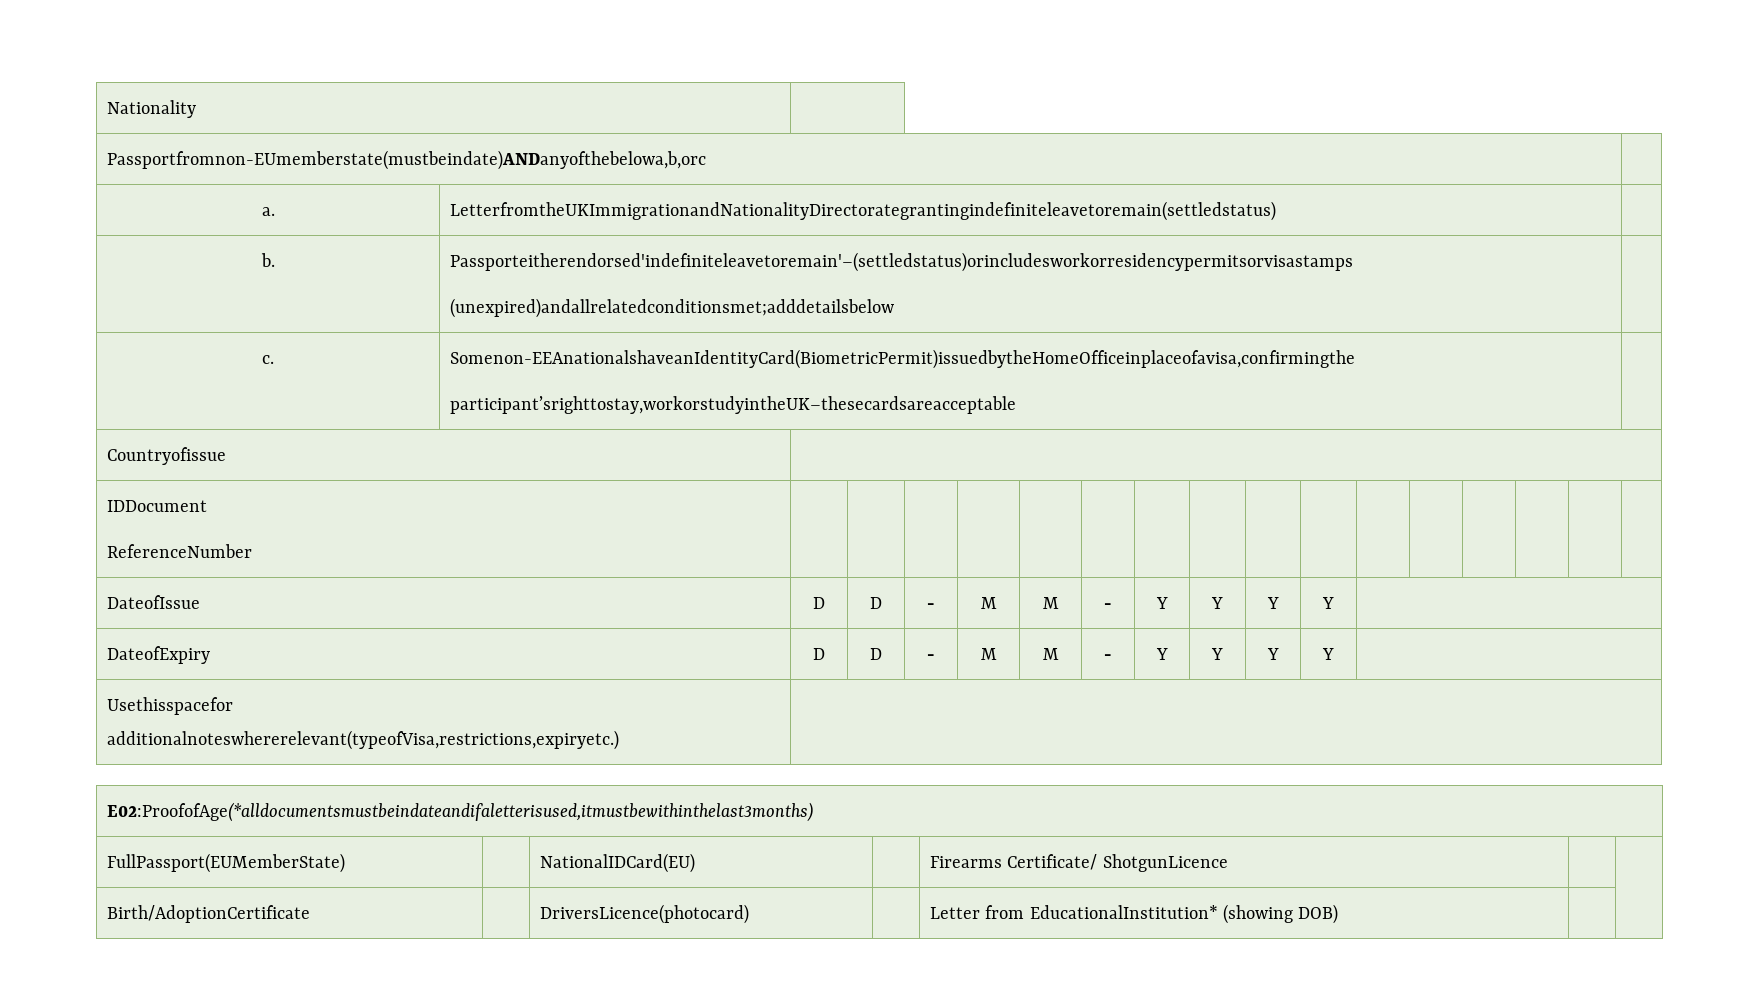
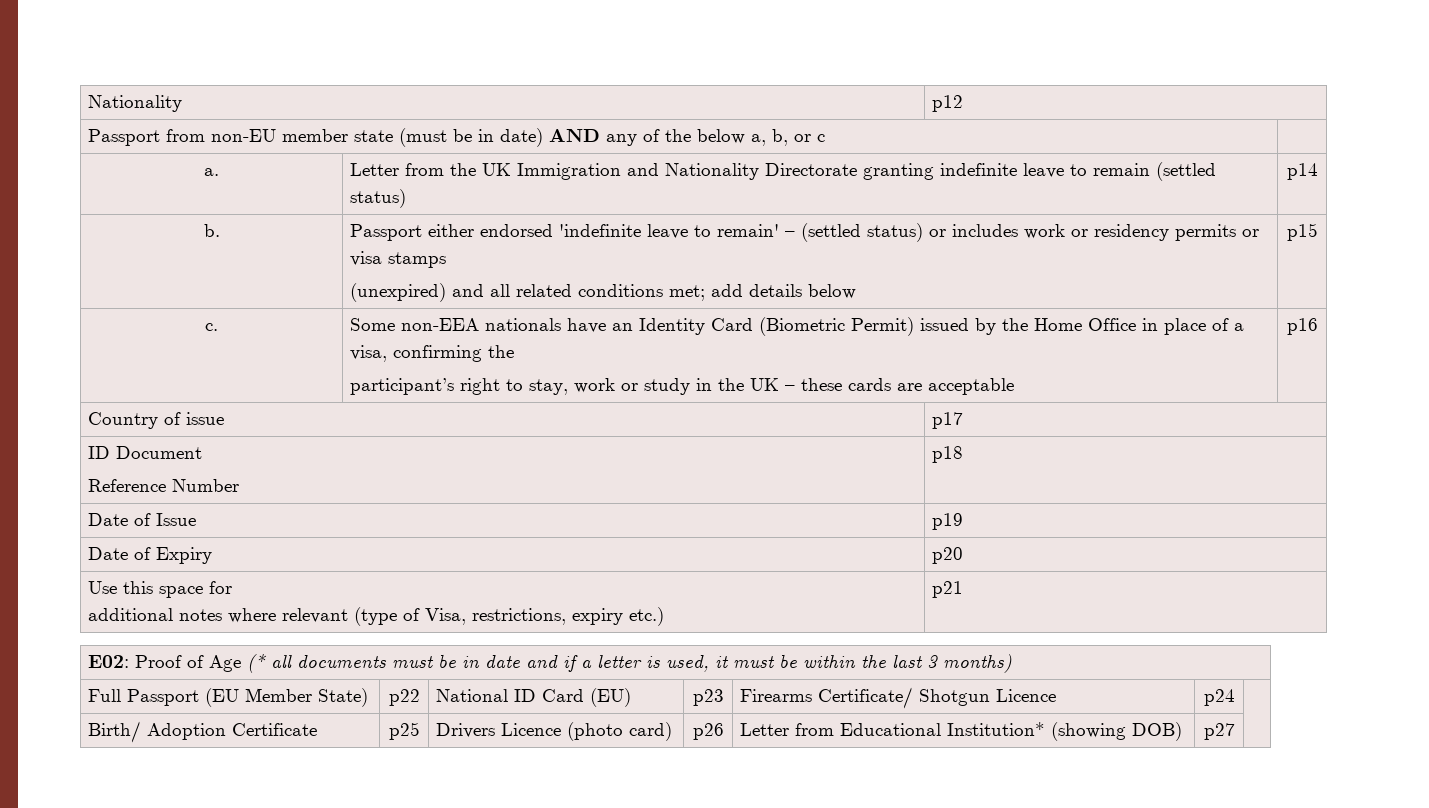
- Nationality |
- Passportfromnon-EUmemberstate(mustbeindate)ANDanyofthebelowa,b,orc |
- a. | LetterfromtheUKImmigrationandNationalityDirectorategrantingindefiniteleavetoremain(settledstatus) |
- b. | Passporteitherendorsed'indefiniteleavetoremain'–(settledstatus)orincludesworkorresidencypermitsorvisastamps
- (unexpired)andallrelatedconditionsmet;adddetailsbelow |
- c. | Somenon-EEAnationalshaveanIdentityCard(BiometricPermit)issuedbytheHomeOfficeinplaceofavisa,confirmingthe
- participant’srighttostay,workorstudyintheUK–thesecardsareacceptable |
- Countryofissue |
- IDDocument
- ReferenceNumber | | | | | | | | | | | | | | | |
- DateofIssue | D | D | - | M | M | - | Y | Y | Y | Y |
- DateofExpiry | D | D | - | M | M | - | Y | Y | Y | Y |
- Usethisspacefor
- additionalnoteswhererelevant(typeofVisa,restrictions,expiryetc.) |
- E02:ProofofAge(*alldocumentsmustbeindateandifaletterisused,itmustbewithinthelast3months)
- FullPassport(EUMemberState) | | NationalIDCard(EU) | | Firearms Certificate/ ShotgunLicence | |
- Birth/AdoptionCertificate | | DriversLicence(photocard) | | Letter from EducationalInstitution* (showing DOB) | |
+ Nationality | p12
+ Passport from non-EU member state (must be in date) AND any of the below a, b, or c |
+ a. | Letter from the UK Immigration and Nationality Directorate granting indefinite leave to remain (settled status) | p14
+ b. | Passport either endorsed 'indefinite leave to remain' – (settled status) or includes work or residency permits or visa stamps
+ (unexpired) and all related conditions met; add details below | p15
+ c. | Some non-EEA nationals have an Identity Card (Biometric Permit) issued by the Home Office in place of a visa, confirming the
+ participant’s right to stay, work or study in the UK – these cards are acceptable | p16
+ Country of issue | p17
+ ID Document
+ Reference Number | p18
+ Date of Issue | p19
+ Date of Expiry | p20
+ Use this space for
+ additional notes where relevant (type of Visa, restrictions, expiry etc.) | p21
+ E02: Proof of Age (* all documents must be in date and if a letter is used, it must be within the last 3 months)
+ Full Passport (EU Member State) | p22 | National ID Card (EU) | p23 | Firearms Certificate/ Shotgun Licence | p24 |
+ Birth/ Adoption Certificate | p25 | Drivers Licence (photo card) | p26 | Letter from Educational Institution* (showing DOB) | p27 |

